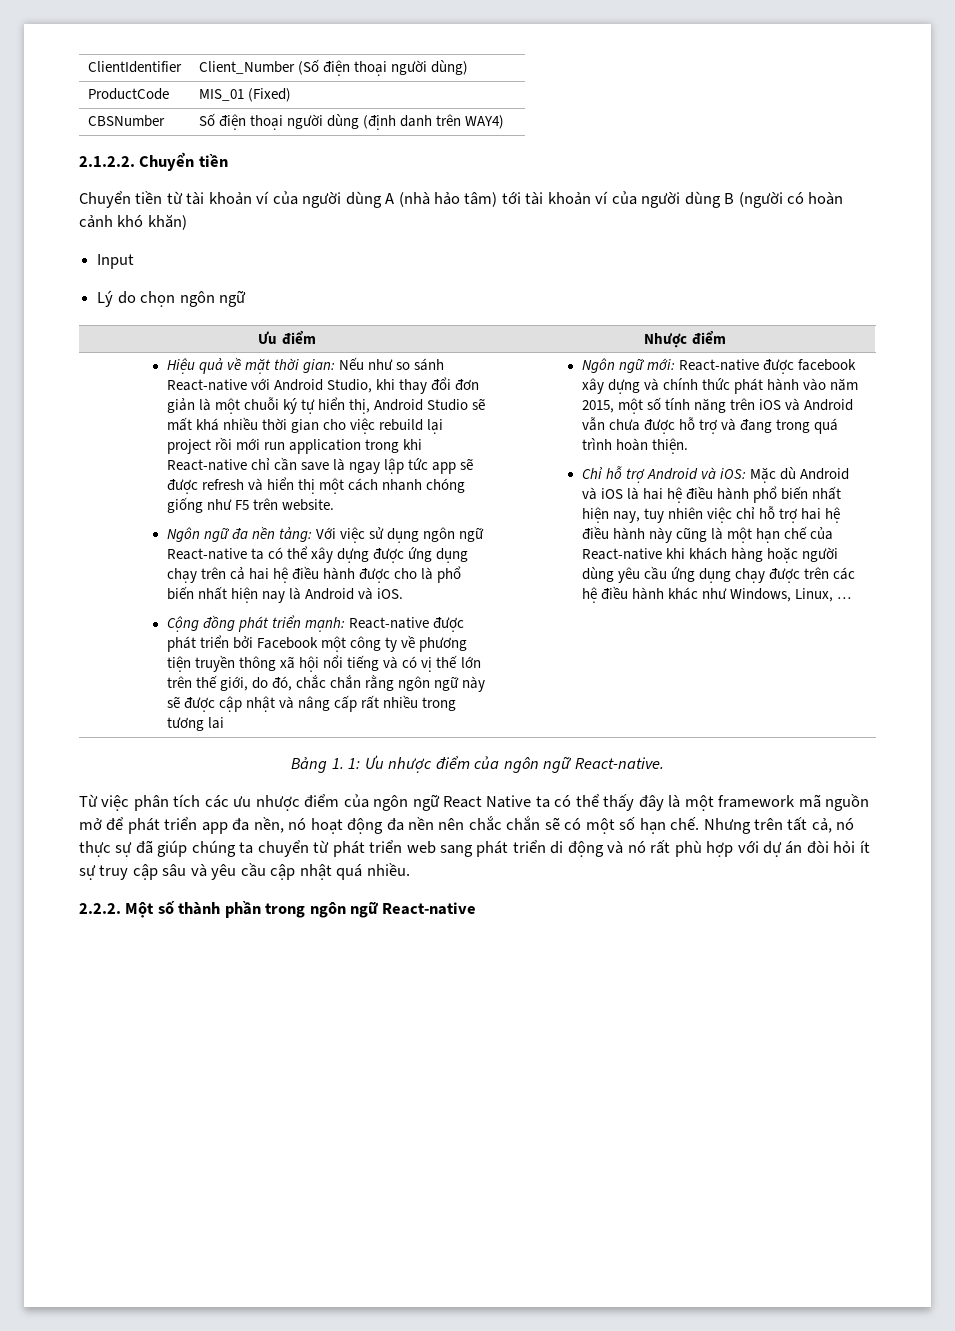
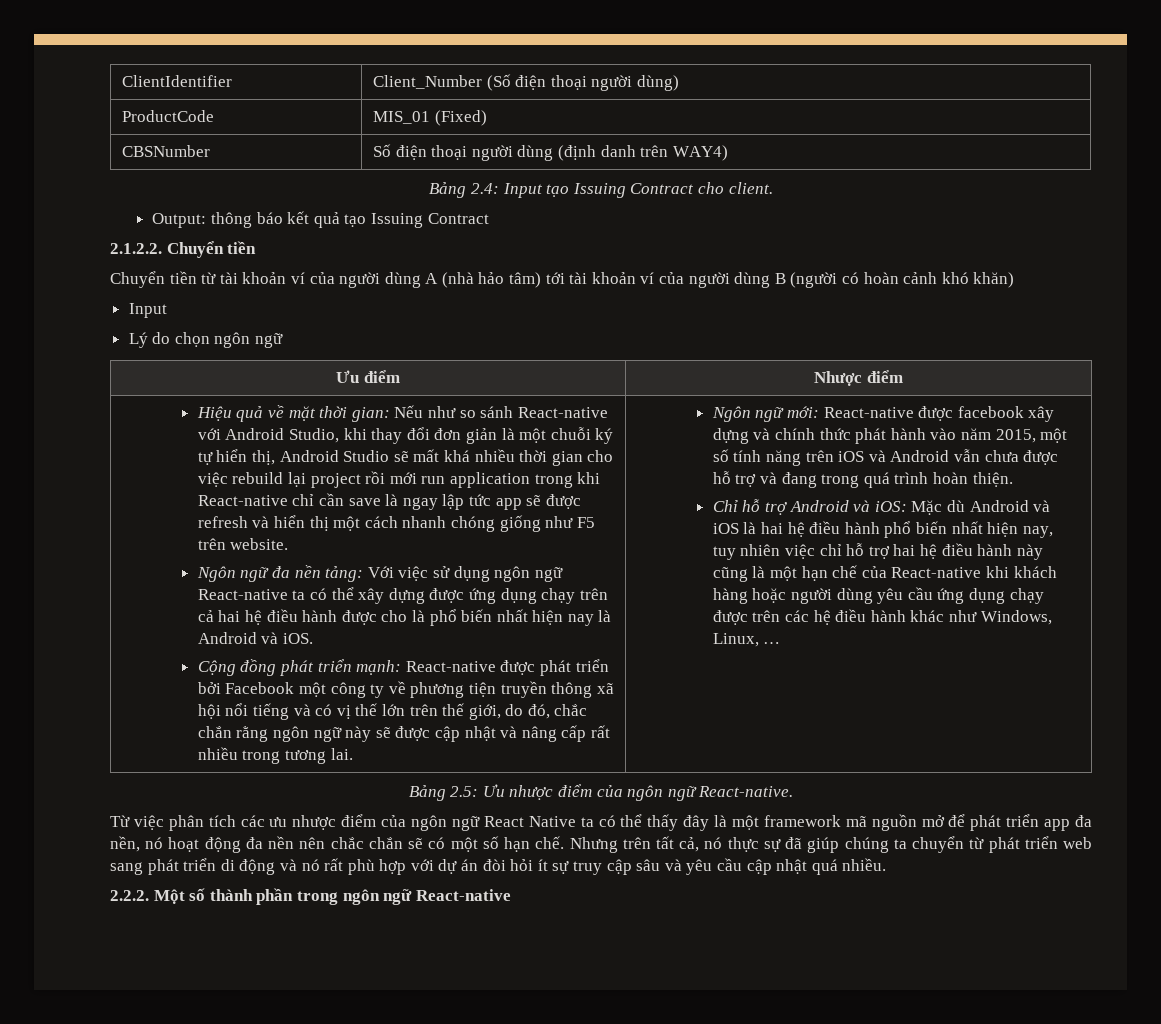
+ Bảng 2.4: Input tạo Issuing Contract cho client.
+ Output: thông báo kết quả tạo Issuing Contract
- Cộng đồng phát triển mạnh: React-native được phát triển bởi Facebook một công ty về phương tiện truyền thông xã hội nổi tiếng và có vị thế lớn trên thế giới, do đó, chắc chắn rằng ngôn ngữ này sẽ được cập nhật và nâng cấp rất nhiều trong tương lai
+ Cộng đồng phát triển mạnh: React-native được phát triển bởi Facebook một công ty về phương tiện truyền thông xã hội nổi tiếng và có vị thế lớn trên thế giới, do đó, chắc chắn rằng ngôn ngữ này sẽ được cập nhật và nâng cấp rất nhiều trong tương lai.
- Bảng 1. 1: Ưu nhược điểm của ngôn ngữ React-native.
+ Bảng 2.5: Ưu nhược điểm của ngôn ngữ React-native.

